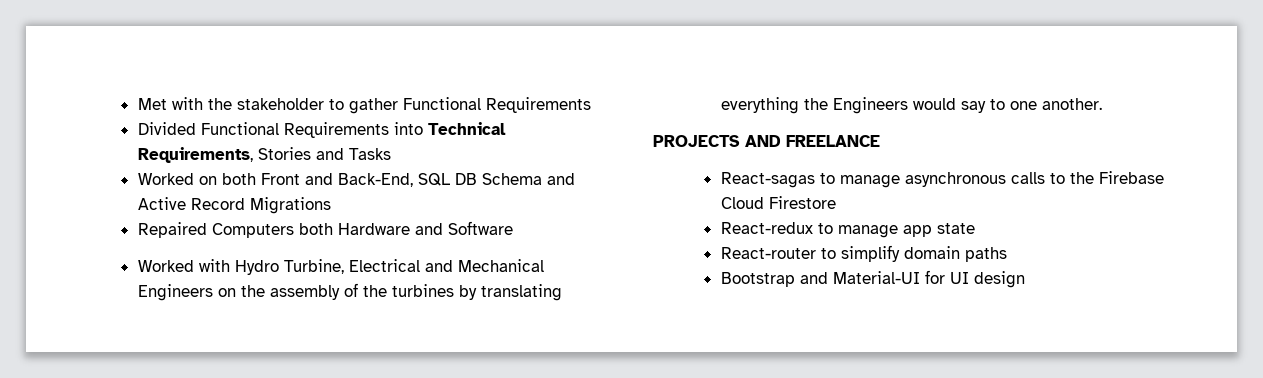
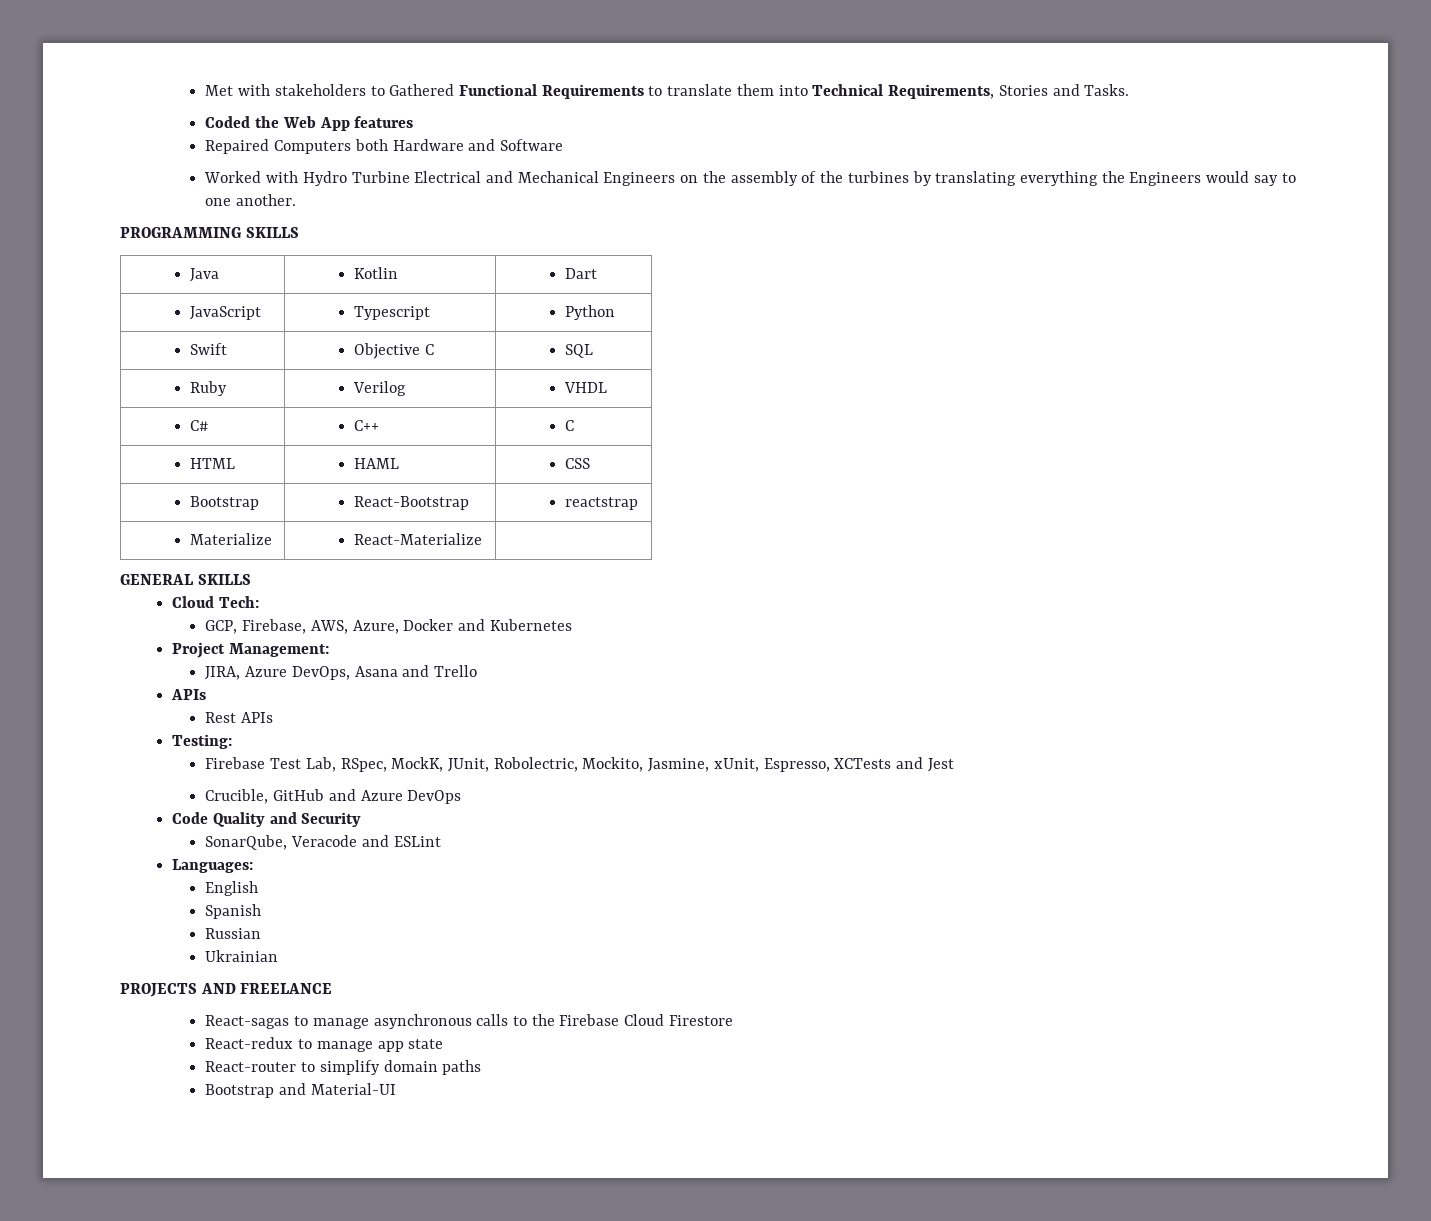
- Met with the stakeholder to gather Functional Requirements
- Divided Functional Requirements into Technical Requirements, Stories and Tasks
- Worked on both Front and Back-End, SQL DB Schema and Active Record Migrations
+ Met with stakeholders to Gathered Functional Requirements to translate them into Technical Requirements, Stories and Tasks.
+ Coded the Web App features
- Worked with Hydro Turbine, Electrical and Mechanical Engineers on the assembly of the turbines by translating everything the Engineers would say to one another.
+ Worked with Hydro Turbine Electrical and Mechanical Engineers on the assembly of the turbines by translating everything the Engineers would say to one another.
+ PROGRAMMING SKILLS
+ Java | Kotlin | Dart
+ JavaScript | Typescript | Python
+ Swift | Objective C | SQL
+ Ruby | Verilog | VHDL
+ C# | C++ | C
+ HTML | HAML | CSS
+ Bootstrap | React-Bootstrap | reactstrap
+ Materialize | React-Materialize |
+ GENERAL SKILLS
+ Cloud Tech:
+ GCP, Firebase, AWS, Azure, Docker and Kubernetes
+ Project Management:
+ JIRA, Azure DevOps, Asana and Trello
+ APIs
+ Rest APIs
+ Testing:
+ Firebase Test Lab, RSpec, MockK, JUnit, Robolectric, Mockito, Jasmine, xUnit, Espresso, XCTests and Jest
+ Crucible, GitHub and Azure DevOps
+ Code Quality and Security
+ SonarQube, Veracode and ESLint
+ Languages:
+ English
+ Spanish
+ Russian
+ Ukrainian
- Bootstrap and Material-UI for UI design
+ Bootstrap and Material-UI

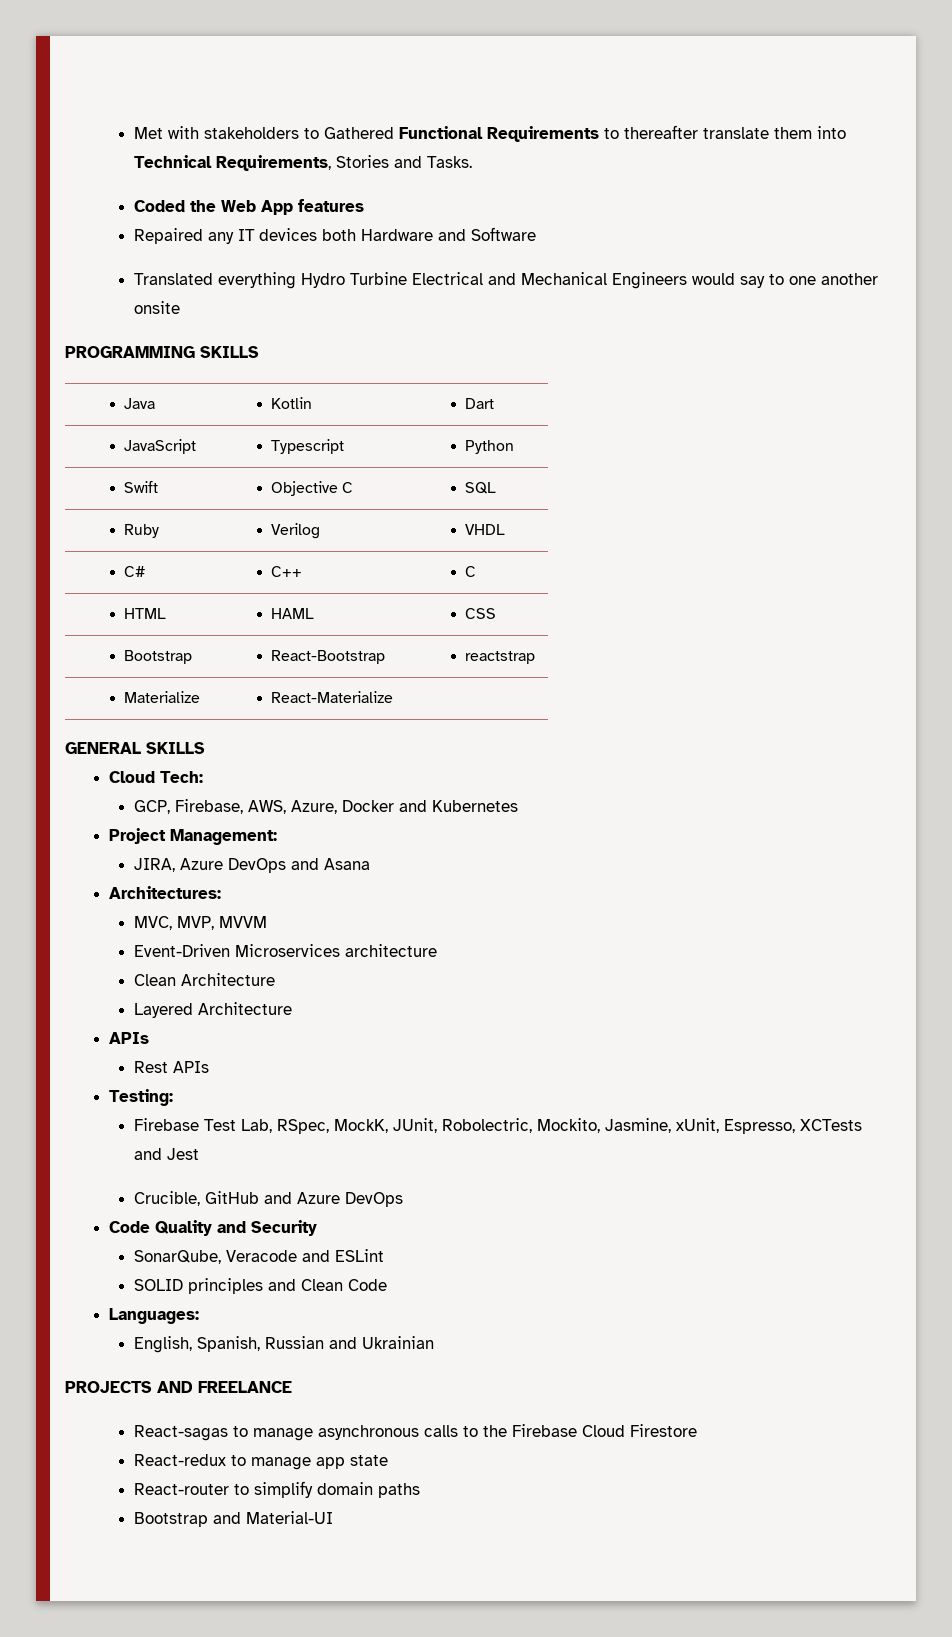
- Met with stakeholders to Gathered Functional Requirements to translate them into Technical Requirements, Stories and Tasks.
+ Met with stakeholders to Gathered Functional Requirements to thereafter translate them into Technical Requirements, Stories and Tasks.
- Repaired Computers both Hardware and Software
+ Repaired any IT devices both Hardware and Software
- Worked with Hydro Turbine Electrical and Mechanical Engineers on the assembly of the turbines by translating everything the Engineers would say to one another.
+ Translated everything Hydro Turbine Electrical and Mechanical Engineers would say to one another onsite
- JIRA, Azure DevOps, Asana and Trello
+ JIRA, Azure DevOps and Asana
+ Architectures:
+ MVC, MVP, MVVM
+ Event-Driven Microservices architecture
+ Clean Architecture
+ Layered Architecture
+ SOLID principles and Clean Code
- English
- Spanish
- Russian
- Ukrainian
+ English, Spanish, Russian and Ukrainian

